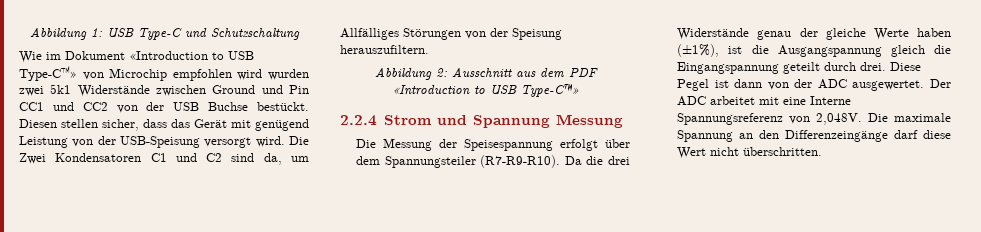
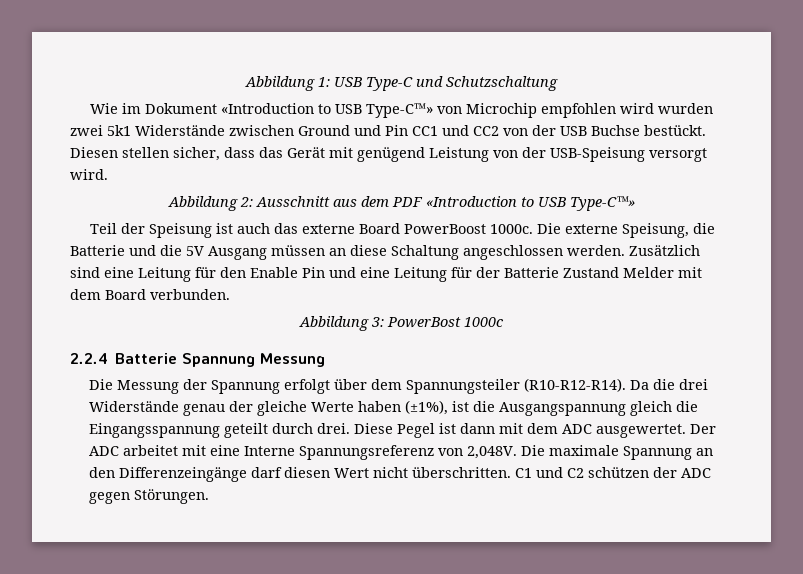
- Die Zwei Kondensatoren C1 und C2 sind da, um Allfälliges Störungen von der Speisung herauszufiltern.
+ Teil der Speisung ist auch das externe Board PowerBoost 1000c. Die externe Speisung, die Batterie und die 5V Ausgang müssen an diese Schaltung angeschlossen werden. Zusätzlich sind eine Leitung für den Enable Pin und eine Leitung für der Batterie Zustand Melder mit dem Board verbunden.
+ Abbildung 3: PowerBost 1000c
- 2.2.4 Strom und Spannung Messung
+ 2.2.4 Batterie Spannung Messung
- Die Messung der Speisespannung erfolgt über dem Spannungsteiler (R7-R9-R10).
+ Die Messung der Spannung erfolgt über dem Spannungsteiler (R10-R12-R14).
- Da die drei Widerstände genau der gleiche Werte haben (±1%), ist die Ausgangspannung gleich die Eingangspannung geteilt durch drei.
+ Da die drei Widerstände genau der gleiche Werte haben (±1%), ist die Ausgangspannung gleich die Eingangsspannung geteilt durch drei.
- Diese Pegel ist dann von der ADC ausgewertet.
+ Diese Pegel ist dann mit dem ADC ausgewertet.
- Die maximale Spannung an den Differenzeingänge darf diese Wert nicht überschritten.
+ Die maximale Spannung an den Differenzeingänge darf diesen Wert nicht überschritten.
+ C1 und C2 schützen der ADC gegen Störungen.

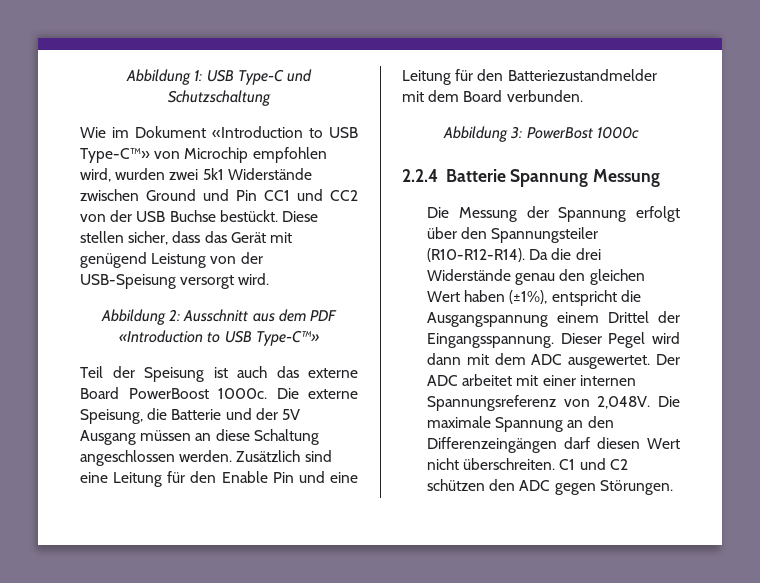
- Wie im Dokument «Introduction to USB Type-C™» von Microchip empfohlen wird wurden zwei 5k1 Widerstände zwischen Ground und Pin CC1 und CC2 von der USB Buchse bestückt.
+ Wie im Dokument «Introduction to USB Type-C™» von Microchip empfohlen wird, wurden zwei 5k1 Widerstände zwischen Ground und Pin CC1 und CC2 von der USB Buchse bestückt.
- Diesen stellen sicher, dass das Gerät mit genügend Leistung von der USB-Speisung versorgt wird.
+ Diese stellen sicher, dass das Gerät mit genügend Leistung von der USB-Speisung versorgt wird.
- Die externe Speisung, die Batterie und die 5V Ausgang müssen an diese Schaltung angeschlossen werden.
+ Die externe Speisung, die Batterie und der 5V Ausgang müssen an diese Schaltung angeschlossen werden.
- Zusätzlich sind eine Leitung für den Enable Pin und eine Leitung für der Batterie Zustand Melder mit dem Board verbunden.
+ Zusätzlich sind eine Leitung für den Enable Pin und eine Leitung für den Batteriezustandmelder mit dem Board verbunden.
- Die Messung der Spannung erfolgt über dem Spannungsteiler (R10-R12-R14).
+ Die Messung der Spannung erfolgt über den Spannungsteiler (R10-R12-R14).
- Da die drei Widerstände genau der gleiche Werte haben (±1%), ist die Ausgangspannung gleich die Eingangsspannung geteilt durch drei. Diese Pegel ist dann mit dem ADC ausgewertet.
+ Da die drei Widerstände genau den gleichen Wert haben (±1%), entspricht die Ausgangspannung einem Drittel der Eingangsspannung. Dieser Pegel wird dann mit dem ADC ausgewertet.
- Der ADC arbeitet mit eine Interne Spannungsreferenz von 2,048V.
+ Der ADC arbeitet mit einer internen Spannungsreferenz von 2,048V.
- Die maximale Spannung an den Differenzeingänge darf diesen Wert nicht überschritten.
+ Die maximale Spannung an den Differenzeingängen darf diesen Wert nicht überschreiten.
- C1 und C2 schützen der ADC gegen Störungen.
+ C1 und C2 schützen den ADC gegen Störungen.

